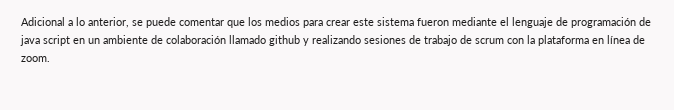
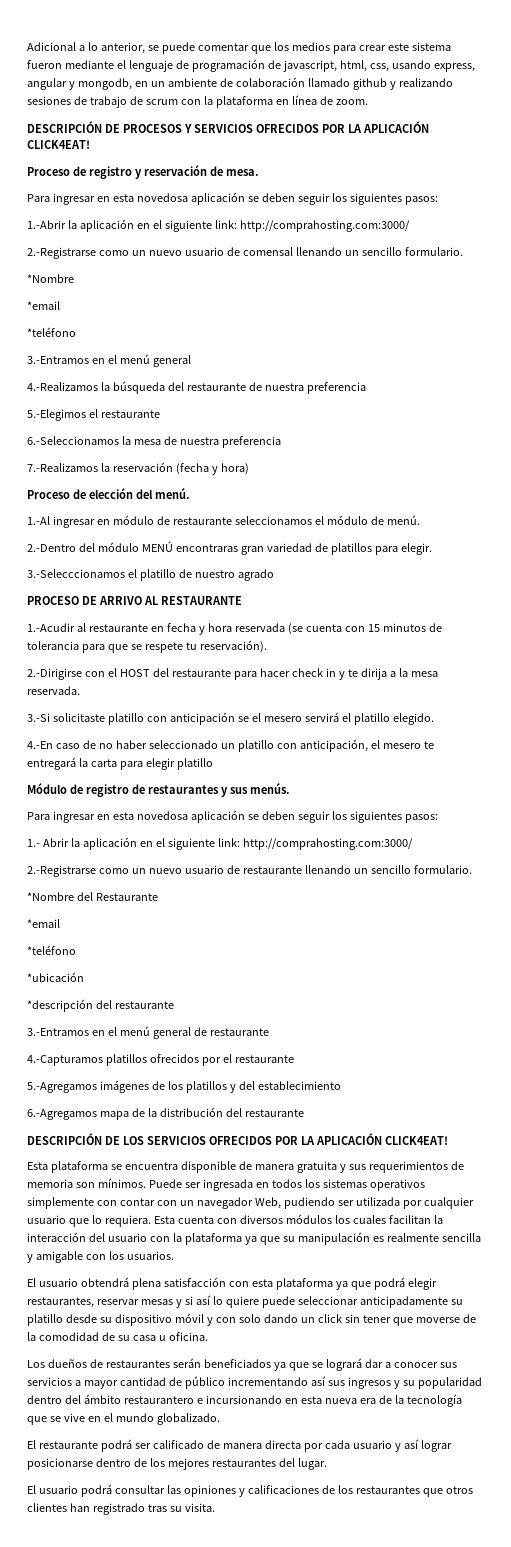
- Adicional a lo anterior, se puede comentar que los medios para crear este sistema fueron mediante el lenguaje de programación de java script en un ambiente de colaboración llamado github y realizando sesiones de trabajo de scrum con la plataforma en línea de zoom.
+ Adicional a lo anterior, se puede comentar que los medios para crear este sistema fueron mediante el lenguaje de programación de javascript, html, css, usando express, angular y mongodb, en un ambiente de colaboración llamado github y realizando sesiones de trabajo de scrum con la plataforma en línea de zoom.
+ DESCRIPCIÓN DE PROCESOS Y SERVICIOS OFRECIDOS POR LA APLICACIÓN CLICK4EAT!
+ Proceso de registro y reservación de mesa.
+ Para ingresar en esta novedosa aplicación se deben seguir los siguientes pasos:
+ 1.-Abrir la aplicación en el siguiente link: http://comprahosting.com:3000/
+ 2.-Registrarse como un nuevo usuario de comensal llenando un sencillo formulario.
+ *Nombre
+ *email
+ *teléfono
+ 3.-Entramos en el menú general
+ 4.-Realizamos la búsqueda del restaurante de nuestra preferencia
+ 5.-Elegimos el restaurante
+ 6.-Seleccionamos la mesa de nuestra preferencia
+ 7.-Realizamos la reservación (fecha y hora)
+ Proceso de elección del menú.
+ 1.-Al ingresar en módulo de restaurante seleccionamos el módulo de menú.
+ 2.-Dentro del módulo MENÚ encontraras gran variedad de platillos para elegir.
+ 3.-Selecccionamos el platillo de nuestro agrado
+ PROCESO DE ARRIVO AL RESTAURANTE
+ 1.-Acudir al restaurante en fecha y hora reservada (se cuenta con 15 minutos de tolerancia para que se respete tu reservación).
+ 2.-Dirigirse con el HOST del restaurante para hacer check in y te dirija a la mesa reservada.
+ 3.-Si solicitaste platillo con anticipación se el mesero servirá el platillo elegido.
+ 4.-En caso de no haber seleccionado un platillo con anticipación, el mesero te entregará la carta para elegir platillo
+ Módulo de registro de restaurantes y sus menús.
+ Para ingresar en esta novedosa aplicación se deben seguir los siguientes pasos:
+ 1.- Abrir la aplicación en el siguiente link: http://comprahosting.com:3000/
+ 2.-Registrarse como un nuevo usuario de restaurante llenando un sencillo formulario.
+ *Nombre del Restaurante
+ *email
+ *teléfono
+ *ubicación
+ *descripción del restaurante
+ 3.-Entramos en el menú general de restaurante
+ 4.-Capturamos platillos ofrecidos por el restaurante
+ 5.-Agregamos imágenes de los platillos y del establecimiento
+ 6.-Agregamos mapa de la distribución del restaurante
+ DESCRIPCIÓN DE LOS SERVICIOS OFRECIDOS POR LA APLICACIÓN CLICK4EAT!
+ Esta plataforma se encuentra disponible de manera gratuita y sus requerimientos de memoria son mínimos. Puede ser ingresada en todos los sistemas operativos simplemente con contar con un navegador Web, pudiendo ser utilizada por cualquier usuario que lo requiera. Esta cuenta con diversos módulos los cuales facilitan la interacción del usuario con la plataforma ya que su manipulación es realmente sencilla y amigable con los usuarios.
+ El usuario obtendrá plena satisfacción con esta plataforma ya que podrá elegir restaurantes, reservar mesas y si así lo quiere puede seleccionar anticipadamente su platillo desde su dispositivo móvil y con solo dando un click sin tener que moverse de la comodidad de su casa u oficina.
+ Los dueños de restaurantes serán beneficiados ya que se logrará dar a conocer sus servicios a mayor cantidad de público incrementando así sus ingresos y su popularidad dentro del ámbito restaurantero e incursionando en esta nueva era de la tecnología que se vive en el mundo globalizado.
+ El restaurante podrá ser calificado de manera directa por cada usuario y así lograr posicionarse dentro de los mejores restaurantes del lugar.
+ El usuario podrá consultar las opiniones y calificaciones de los restaurantes que otros clientes han registrado tras su visita.

